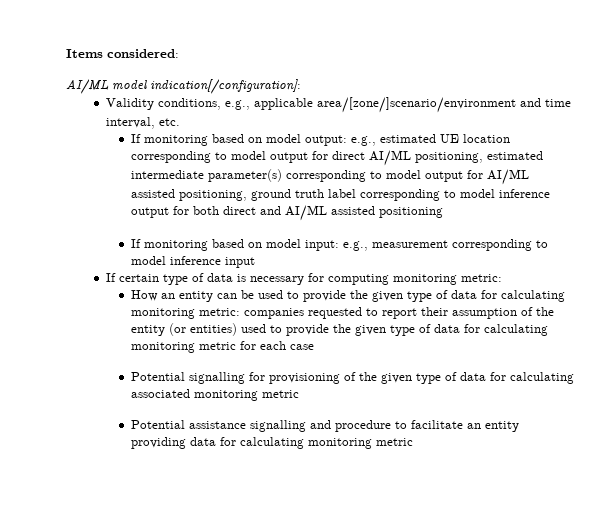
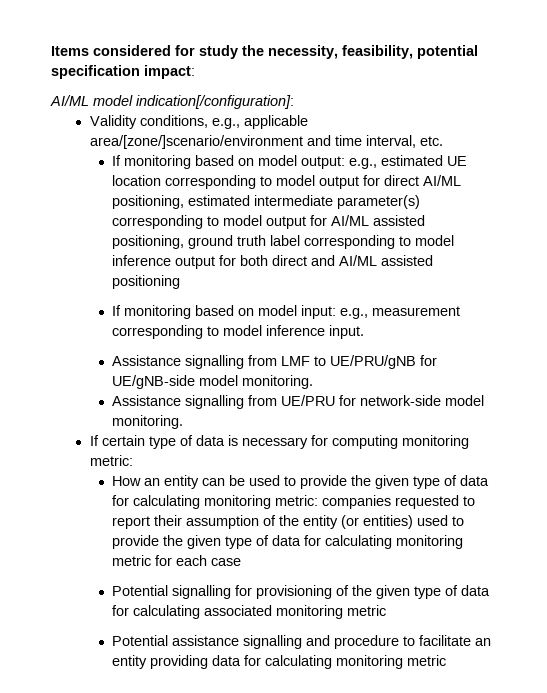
- Items considered:
+ Items considered for study the necessity, feasibility, potential specification impact:
- If monitoring based on model input: e.g., measurement corresponding to model inference input
+ If monitoring based on model input: e.g., measurement corresponding to model inference input.
+ Assistance signalling from LMF to UE/PRU/gNB for UE/gNB-side model monitoring.
+ Assistance signalling from UE/PRU for network-side model monitoring.

